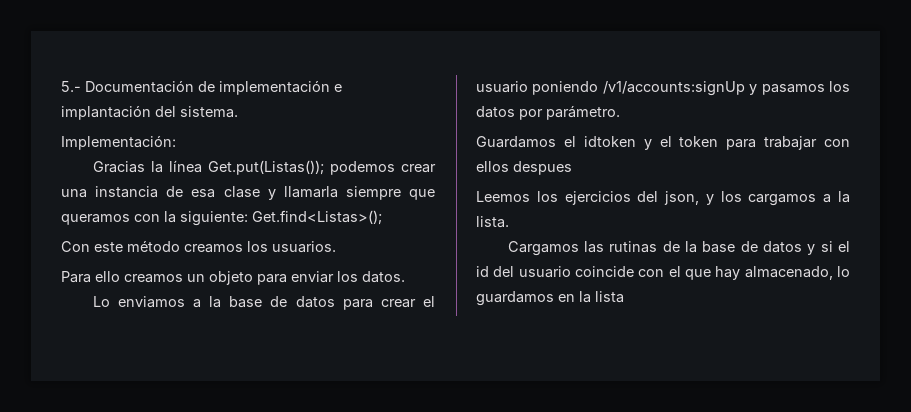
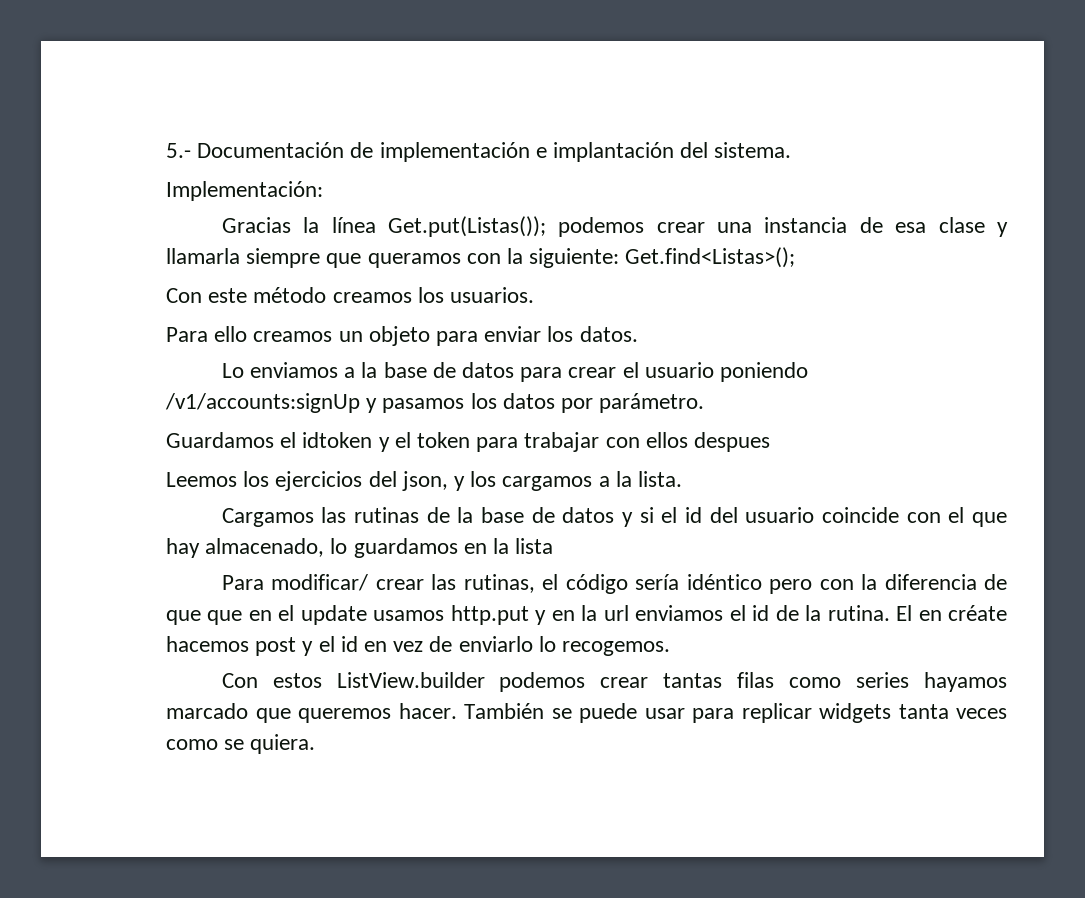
+ Para modificar/ crear las rutinas, el código sería idéntico pero con la diferencia de que que en el update usamos http.put y en la url enviamos el id de la rutina. El en créate hacemos post y el id en vez de enviarlo lo recogemos.
+ Con estos ListView.builder podemos crear tantas filas como series hayamos marcado que queremos hacer. También se puede usar para replicar widgets tanta veces como se quiera.

